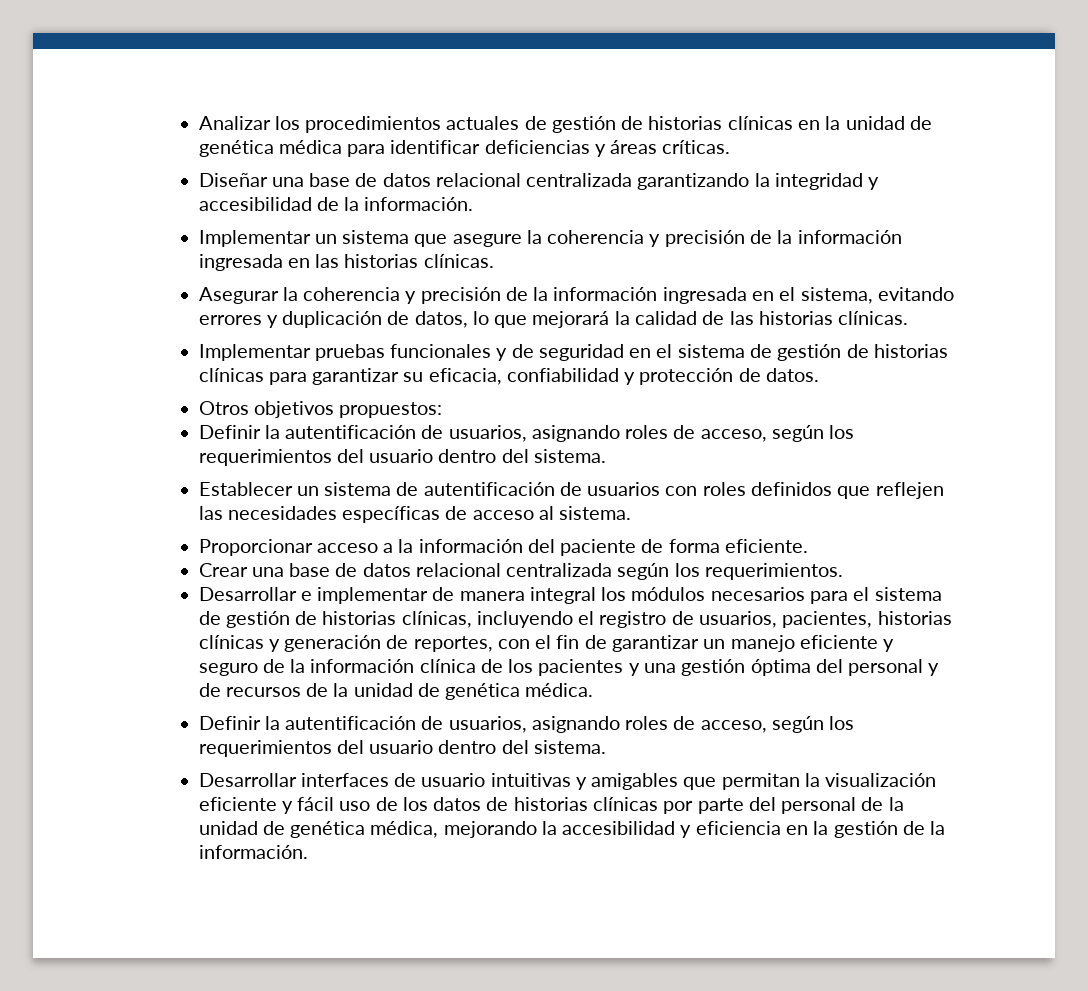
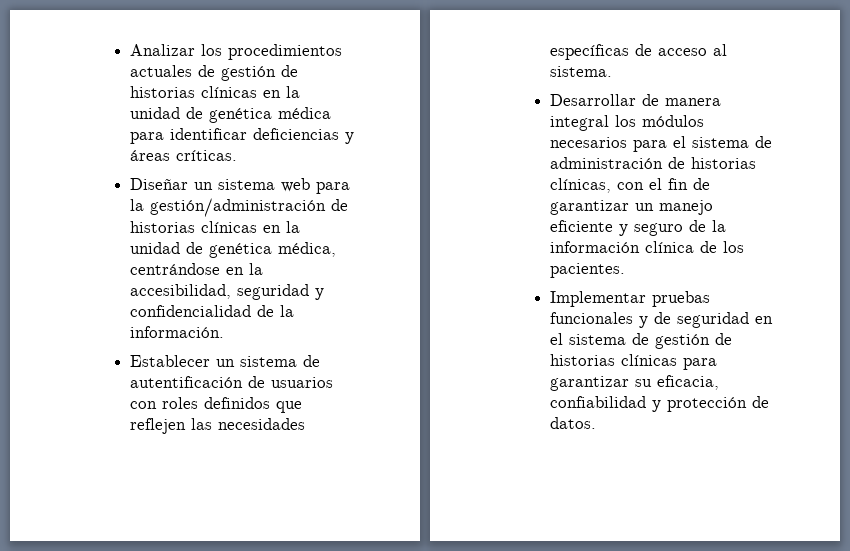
- Diseñar una base de datos relacional centralizada garantizando la integridad y accesibilidad de la información.
+ Diseñar un sistema web para la gestión/administración de historias clínicas en la unidad de genética médica, centrándose en la accesibilidad, seguridad y confidencialidad de la información.
- Implementar un sistema que asegure la coherencia y precisión de la información ingresada en las historias clínicas.
- Asegurar la coherencia y precisión de la información ingresada en el sistema, evitando errores y duplicación de datos, lo que mejorará la calidad de las historias clínicas.
+ Establecer un sistema de autentificación de usuarios con roles definidos que reflejen las necesidades específicas de acceso al sistema.
+ Desarrollar de manera integral los módulos necesarios para el sistema de administración de historias clínicas, con el fin de garantizar un manejo eficiente y seguro de la información clínica de los pacientes.
- Otros objetivos propuestos:
- Definir la autentificación de usuarios, asignando roles de acceso, según los requerimientos del usuario dentro del sistema.
- Establecer un sistema de autentificación de usuarios con roles definidos que reflejen las necesidades específicas de acceso al sistema.
- Proporcionar acceso a la información del paciente de forma eficiente.
- Crear una base de datos relacional centralizada según los requerimientos.
- Desarrollar e implementar de manera integral los módulos necesarios para el sistema de gestión de historias clínicas, incluyendo el registro de usuarios, pacientes, historias clínicas y generación de reportes, con el fin de garantizar un manejo eficiente y seguro de la información clínica de los pacientes y una gestión óptima del personal y de recursos de la unidad de genética médica.
- Definir la autentificación de usuarios, asignando roles de acceso, según los requerimientos del usuario dentro del sistema.
- Desarrollar interfaces de usuario intuitivas y amigables que permitan la visualización eficiente y fácil uso de los datos de historias clínicas por parte del personal de la unidad de genética médica, mejorando la accesibilidad y eficiencia en la gestión de la información.

